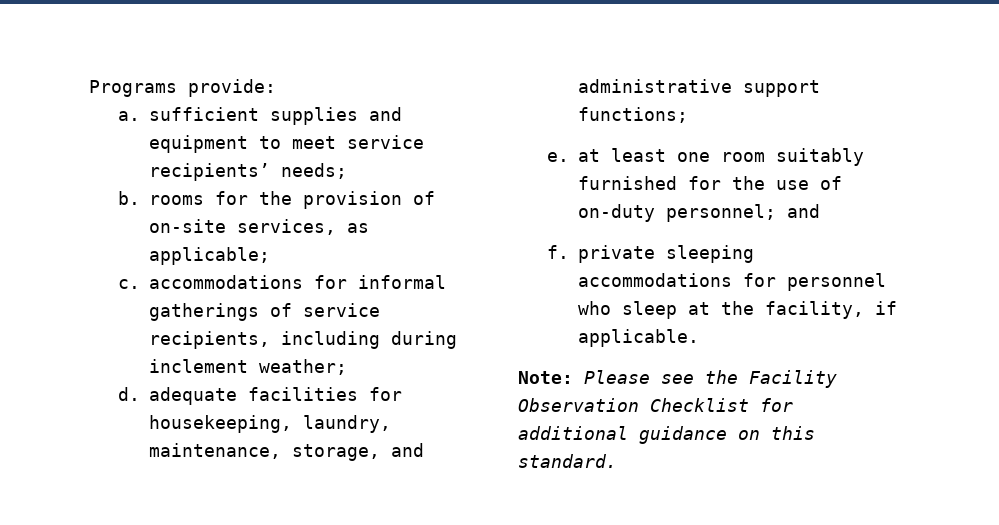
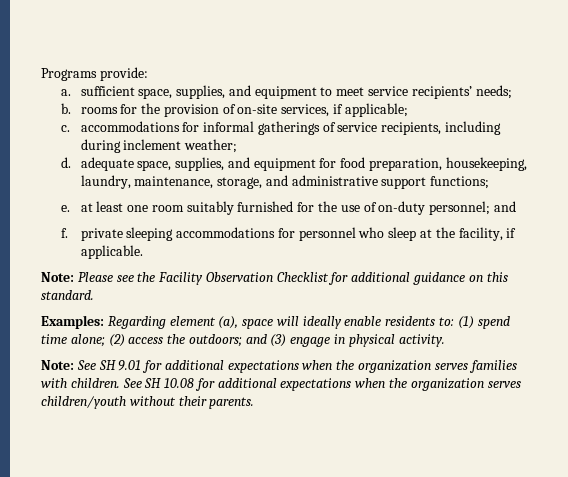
- a. sufficient supplies and equipment to meet service recipients’ needs;
+ a. sufficient space, supplies, and equipment to meet service recipients’ needs;
- b. rooms for the provision of on-site services, as applicable;
+ b. rooms for the provision of on-site services, if applicable;
- d. adequate facilities for housekeeping, laundry, maintenance, storage, and administrative support functions;
+ d. adequate space, supplies, and equipment for food preparation, housekeeping, laundry, maintenance, storage, and administrative support functions;
+ Examples: Regarding element (a), space will ideally enable residents to: (1) spend time alone; (2) access the outdoors; and (3) engage in physical activity.
+ Note: See SH 9.01 for additional expectations when the organization serves families with children. See SH 10.08 for additional expectations when the organization serves children/youth without their parents.

